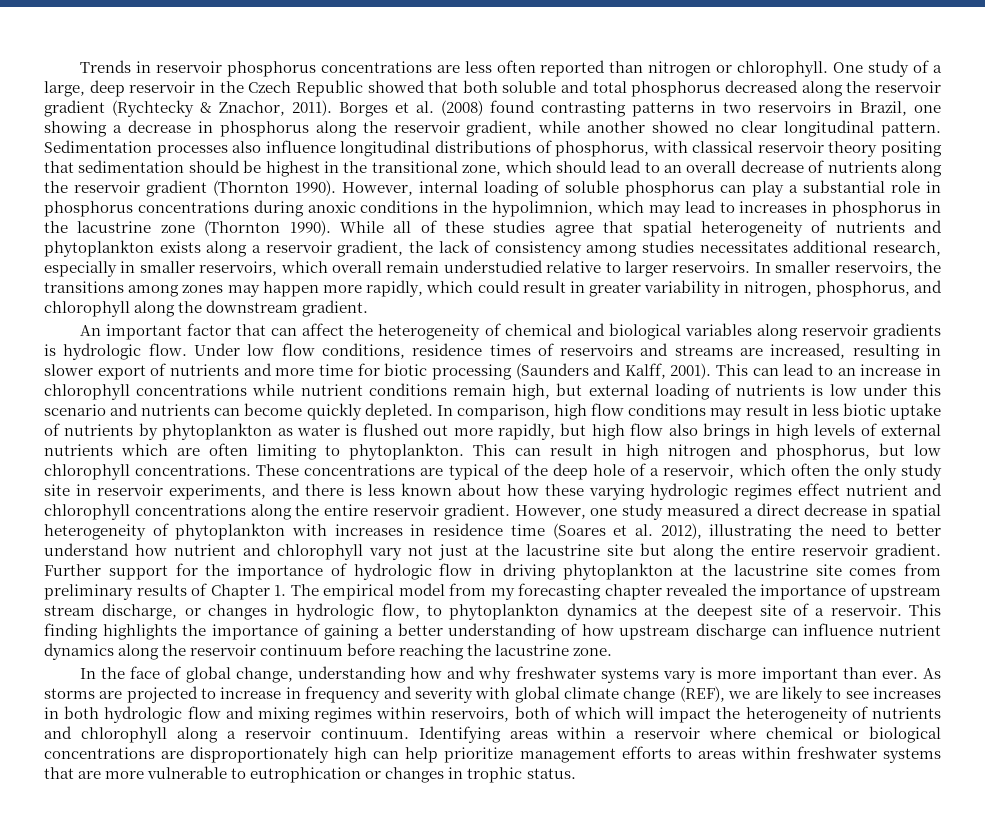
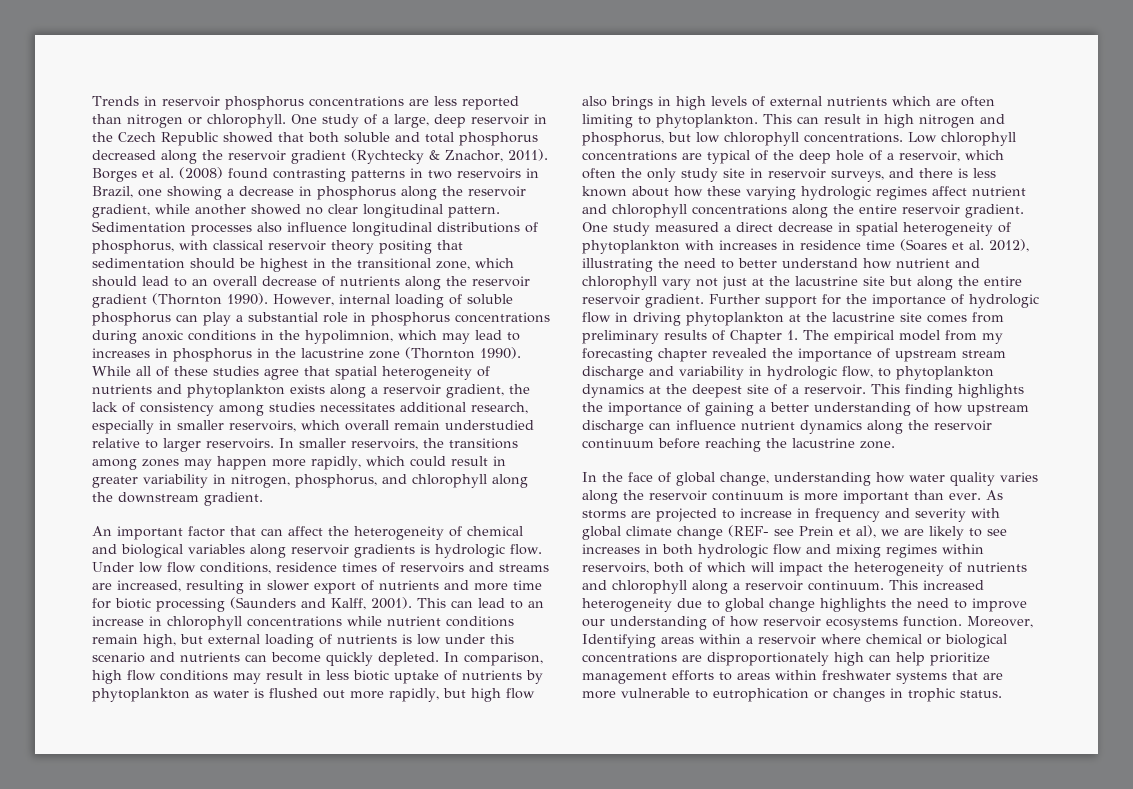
- Trends in reservoir phosphorus concentrations are less often reported than nitrogen or chlorophyll.
+ Trends in reservoir phosphorus concentrations are less reported than nitrogen or chlorophyll.
- These concentrations are typical of the deep hole of a reservoir, which often the only study site in reservoir experiments, and there is less known about how these varying hydrologic regimes effect nutrient and chlorophyll concentrations along the entire reservoir gradient.
+ Low chlorophyll concentrations are typical of the deep hole of a reservoir, which often the only study site in reservoir surveys, and there is less known about how these varying hydrologic regimes affect nutrient and chlorophyll concentrations along the entire reservoir gradient.
- However, one study measured a direct decrease in spatial heterogeneity of phytoplankton with increases in residence time (Soares et al. 2012), illustrating the need to better understand how nutrient and chlorophyll vary not just at the lacustrine site but along the entire reservoir gradient.
+ One study measured a direct decrease in spatial heterogeneity of phytoplankton with increases in residence time (Soares et al. 2012), illustrating the need to better understand how nutrient and chlorophyll vary not just at the lacustrine site but along the entire reservoir gradient.
- Further support for the importance of hydrologic flow in driving phytoplankton at the lacustrine site comes from preliminary results of Chapter 1. The empirical model from my forecasting chapter revealed the importance of upstream stream discharge, or changes in hydrologic flow, to phytoplankton dynamics at the deepest site of a reservoir.
+ Further support for the importance of hydrologic flow in driving phytoplankton at the lacustrine site comes from preliminary results of Chapter 1. The empirical model from my forecasting chapter revealed the importance of upstream stream discharge and variability in hydrologic flow, to phytoplankton dynamics at the deepest site of a reservoir.
- In the face of global change, understanding how and why freshwater systems vary is more important than ever.
+ In the face of global change, understanding how water quality varies along the reservoir continuum is more important than ever.
- As storms are projected to increase in frequency and severity with global climate change (REF), we are likely to see increases in both hydrologic flow and mixing regimes within reservoirs, both of which will impact the heterogeneity of nutrients and chlorophyll along a reservoir continuum.
+ As storms are projected to increase in frequency and severity with global climate change (REF- see Prein et al), we are likely to see increases in both hydrologic flow and mixing regimes within reservoirs, both of which will impact the heterogeneity of nutrients and chlorophyll along a reservoir continuum.
- Identifying areas within a reservoir where chemical or biological concentrations are disproportionately high can help prioritize management efforts to areas within freshwater systems that are more vulnerable to eutrophication or changes in trophic status.
+ This increased heterogeneity due to global change highlights the need to improve our understanding of how reservoir ecosystems function. Moreover, Identifying areas within a reservoir where chemical or biological concentrations are disproportionately high can help prioritize management efforts to areas within freshwater systems that are more vulnerable to eutrophication or changes in trophic status.

